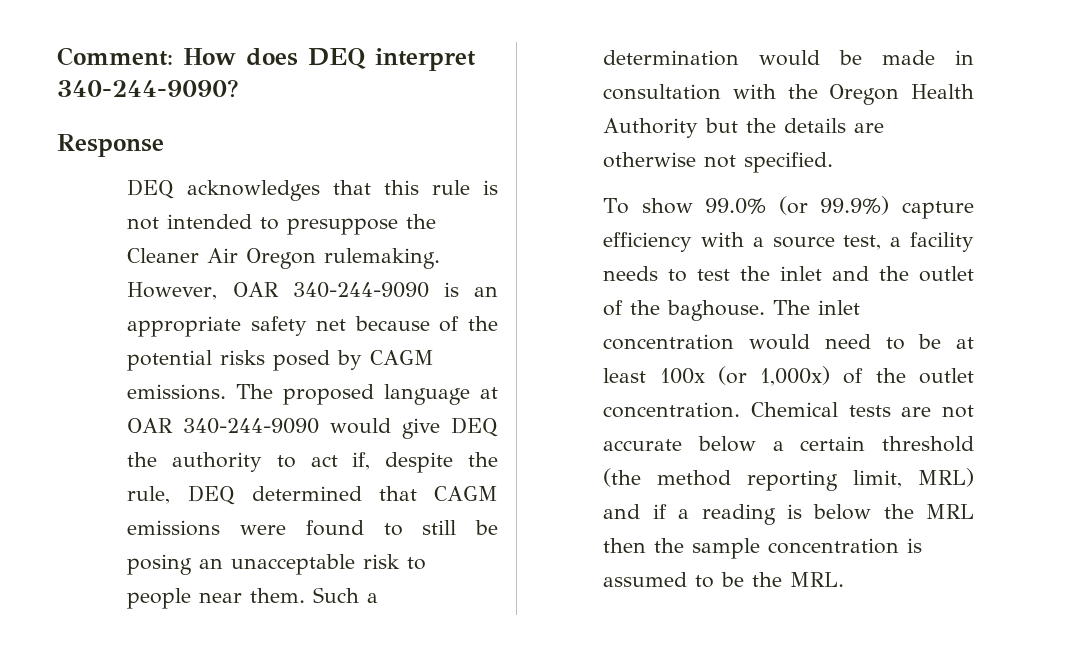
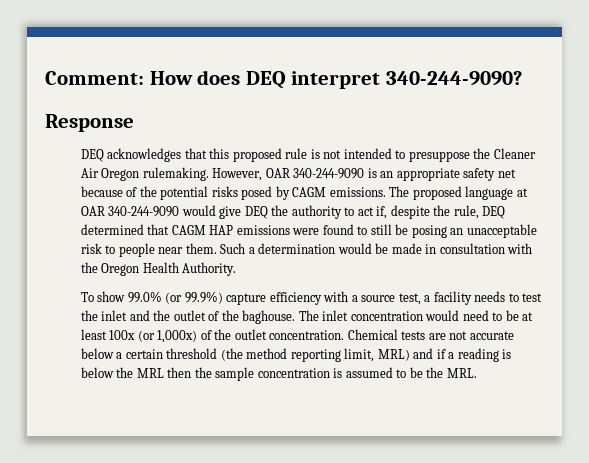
- DEQ acknowledges that this rule is not intended to presuppose the Cleaner Air Oregon rulemaking.
+ DEQ acknowledges that this proposed rule is not intended to presuppose the Cleaner Air Oregon rulemaking.
- The proposed language at OAR 340-244-9090 would give DEQ the authority to act if, despite the rule, DEQ determined that CAGM emissions were found to still be posing an unacceptable risk to people near them.
+ The proposed language at OAR 340-244-9090 would give DEQ the authority to act if, despite the rule, DEQ determined that CAGM HAP emissions were found to still be posing an unacceptable risk to people near them.
- Such a determination would be made in consultation with the Oregon Health Authority but the details are otherwise not specified.
+ Such a determination would be made in consultation with the Oregon Health Authority.

